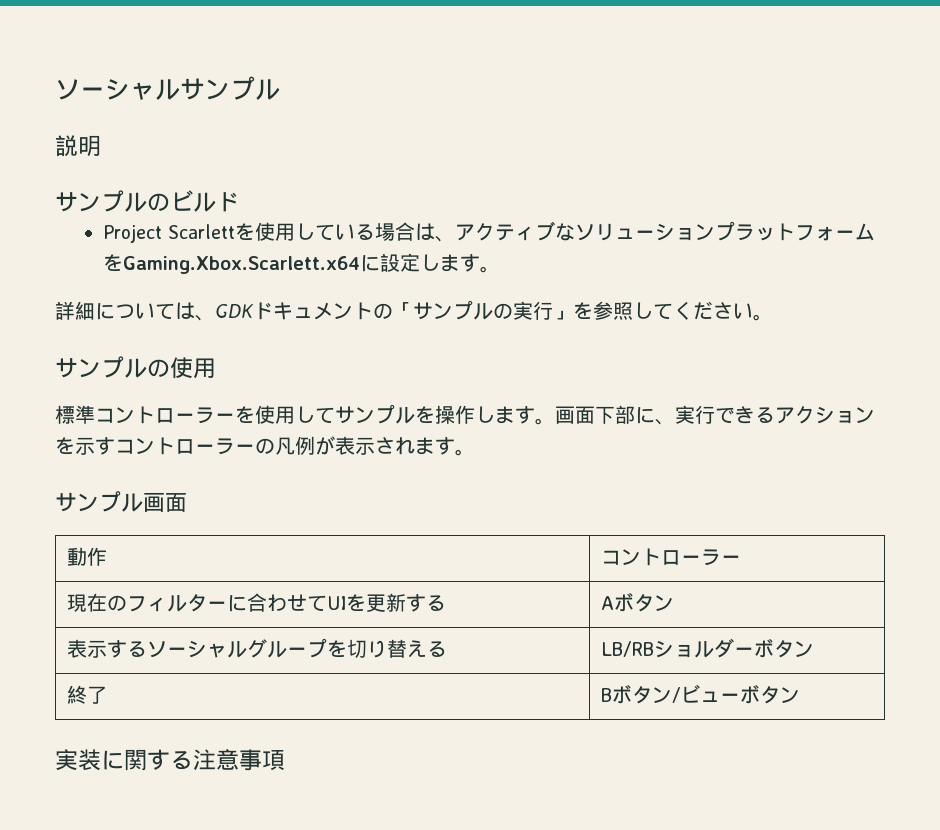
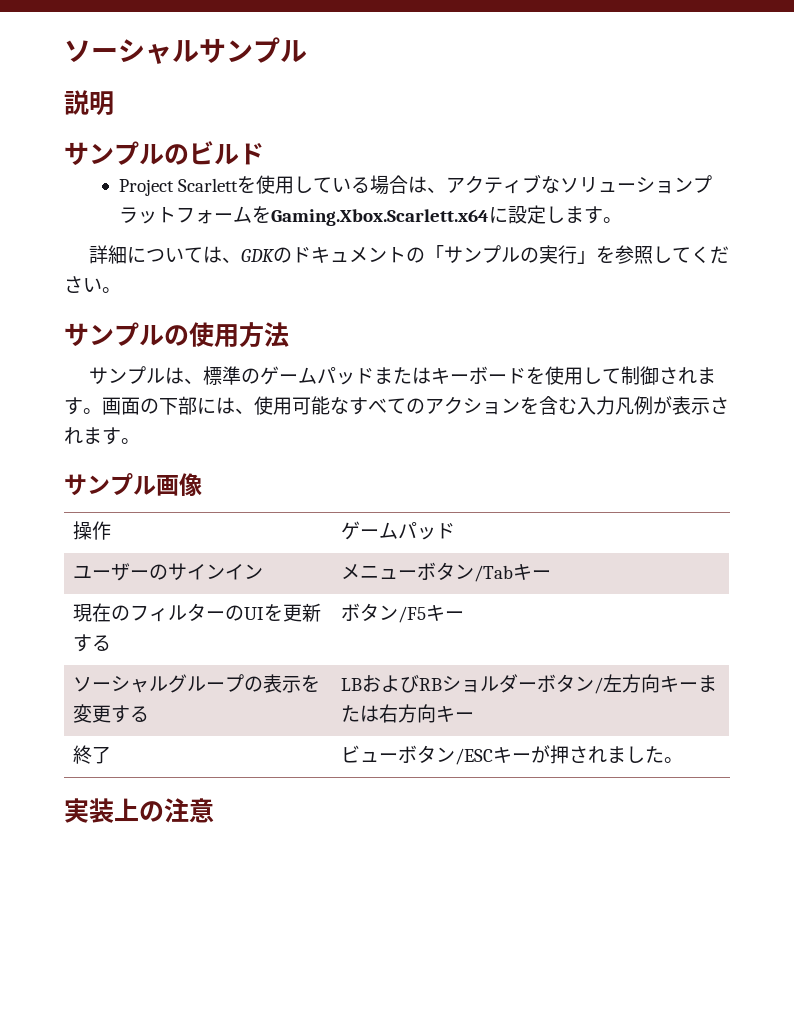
- 詳細については、GDKドキュメントの「サンプルの実行」を参照してください。
+ 詳細については、GDKのドキュメントの「サンプルの実行」を参照してください。
- サンプルの使用
- 標準コントローラーを使用してサンプルを操作します。画面下部に、実行できるアクションを示すコントローラーの凡例が表示されます。
+ サンプルの使用方法
+ サンプルは、標準のゲームパッドまたはキーボードを使用して制御されます。画面の下部には、使用可能なすべてのアクションを含む入力凡例が表示されます。
- サンプル画面
- 動作 | コントローラー
+ サンプル画像
+ 操作 | ゲームパッド
+ ユーザーのサインイン | メニューボタン/Tabキー
- 現在のフィルターに合わせてUIを更新する | Aボタン
- 表示するソーシャルグループを切り替える | LB/RBショルダーボタン
- 終了 | Bボタン/ビューボタン
- 実装に関する注意事項
+ 現在のフィルターのUIを更新する | ボタン/F5キー
+ ソーシャルグループの表示を変更する | LBおよびRBショルダーボタン/左方向キーまたは右方向キー
+ 終了 | ビューボタン/ESCキーが押されました。
+ 実装上の注意

